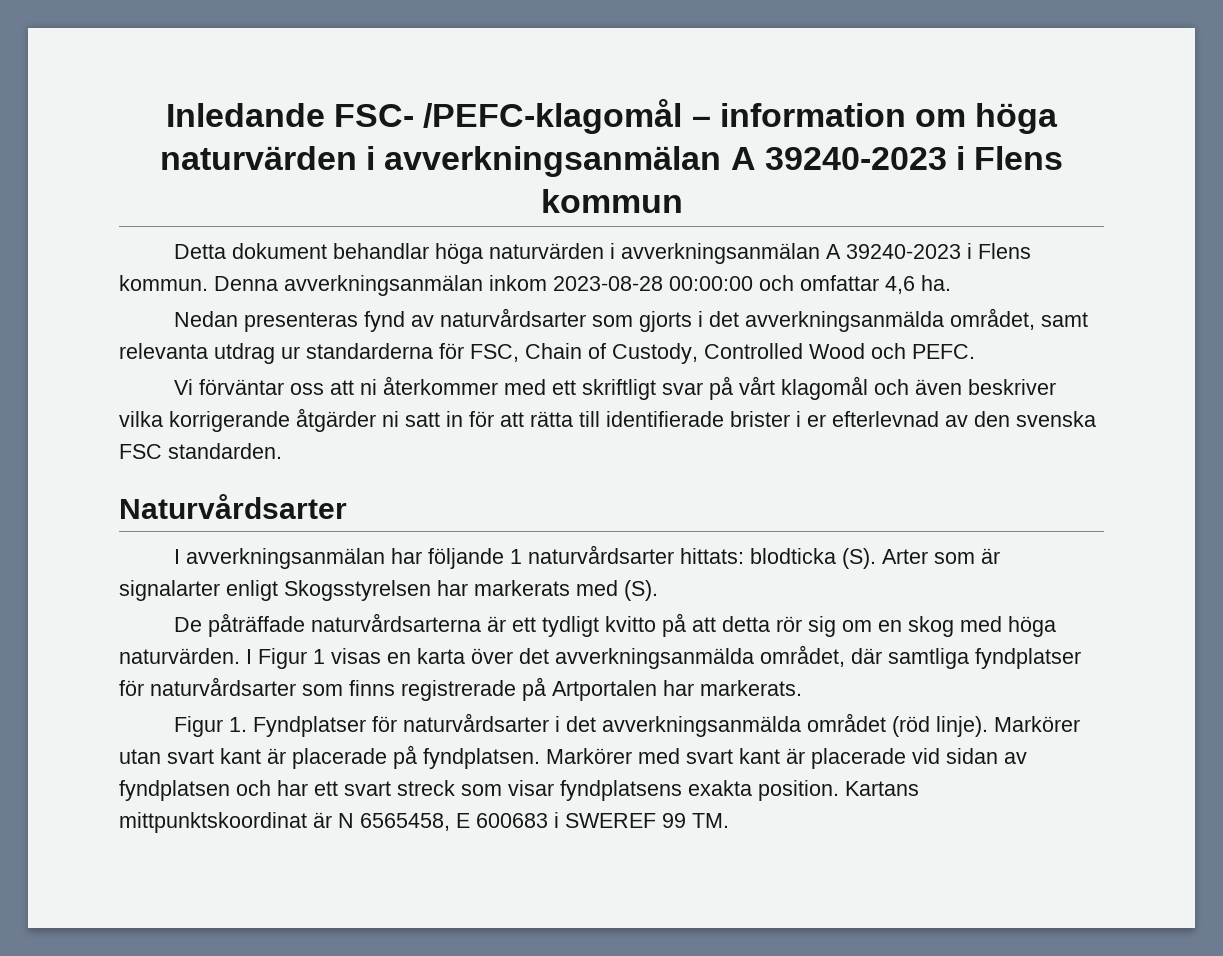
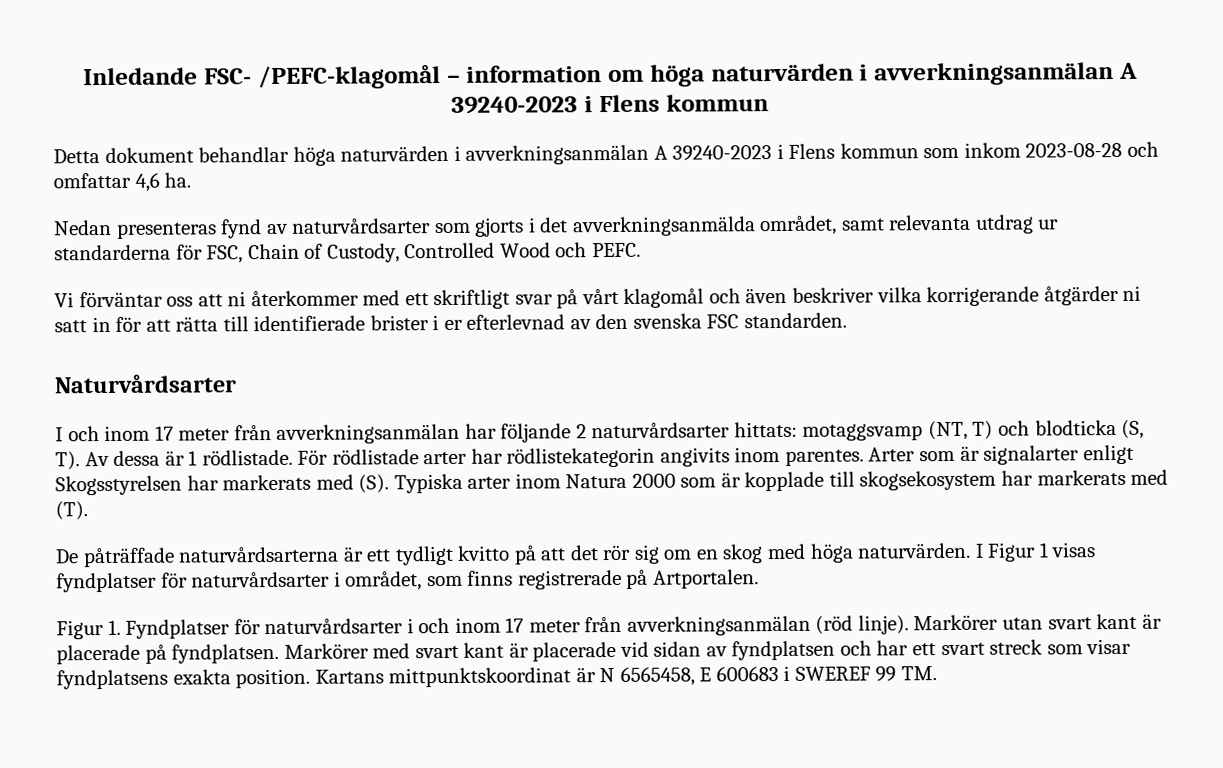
- Detta dokument behandlar höga naturvärden i avverkningsanmälan A 39240-2023 i Flens kommun. Denna avverkningsanmälan inkom 2023-08-28 00:00:00 och omfattar 4,6 ha.
+ Detta dokument behandlar höga naturvärden i avverkningsanmälan A 39240-2023 i Flens kommun som inkom 2023-08-28 och omfattar 4,6 ha.
- I avverkningsanmälan har följande 1 naturvårdsarter hittats: blodticka (S). Arter som är signalarter enligt Skogsstyrelsen har markerats med (S).
+ I och inom 17 meter från avverkningsanmälan har följande 2 naturvårdsarter hittats: motaggsvamp (NT, T) och blodticka (S, T). Av dessa är 1 rödlistade. För rödlistade arter har rödlistekategorin angivits inom parentes. Arter som är signalarter enligt Skogsstyrelsen har markerats med (S). Typiska arter inom Natura 2000 som är kopplade till skogsekosystem har markerats med (T).
- De påträffade naturvårdsarterna är ett tydligt kvitto på att detta rör sig om en skog med höga naturvärden.
+ De påträffade naturvårdsarterna är ett tydligt kvitto på att det rör sig om en skog med höga naturvärden.
- I Figur 1 visas en karta över det avverkningsanmälda området, där samtliga fyndplatser för naturvårdsarter som finns registrerade på Artportalen har markerats.
+ I Figur 1 visas fyndplatser för naturvårdsarter i området, som finns registrerade på Artportalen.
- Figur 1. Fyndplatser för naturvårdsarter i det avverkningsanmälda området (röd linje).
+ Figur 1. Fyndplatser för naturvårdsarter i och inom 17 meter från avverkningsanmälan (röd linje).

